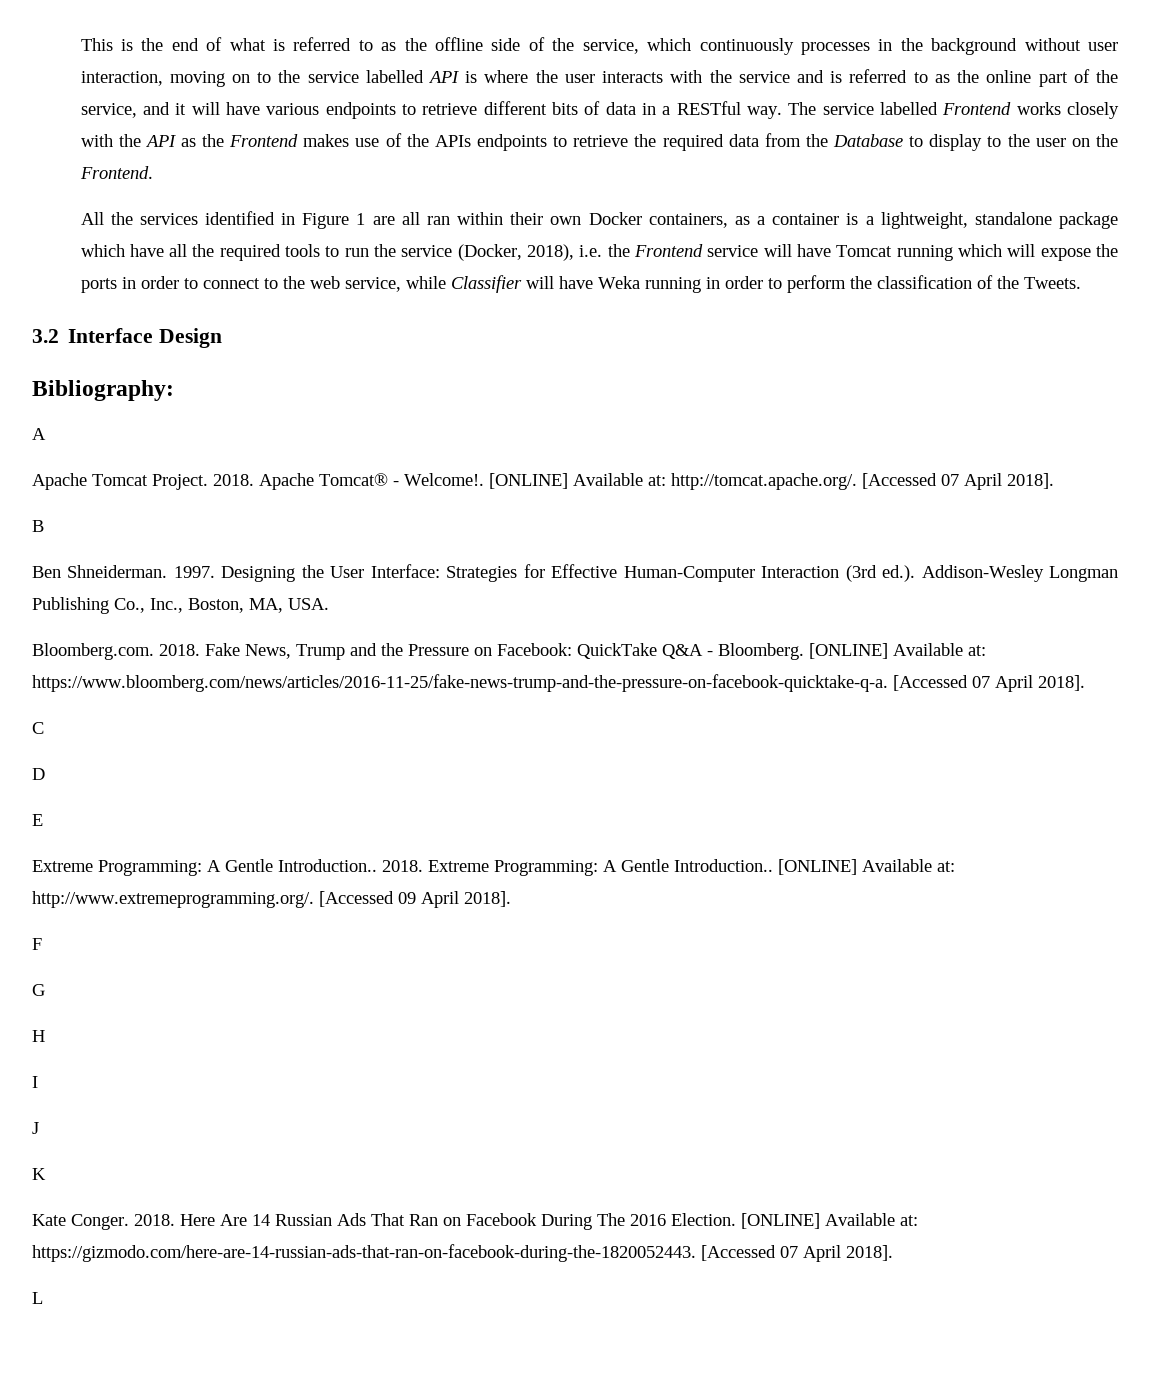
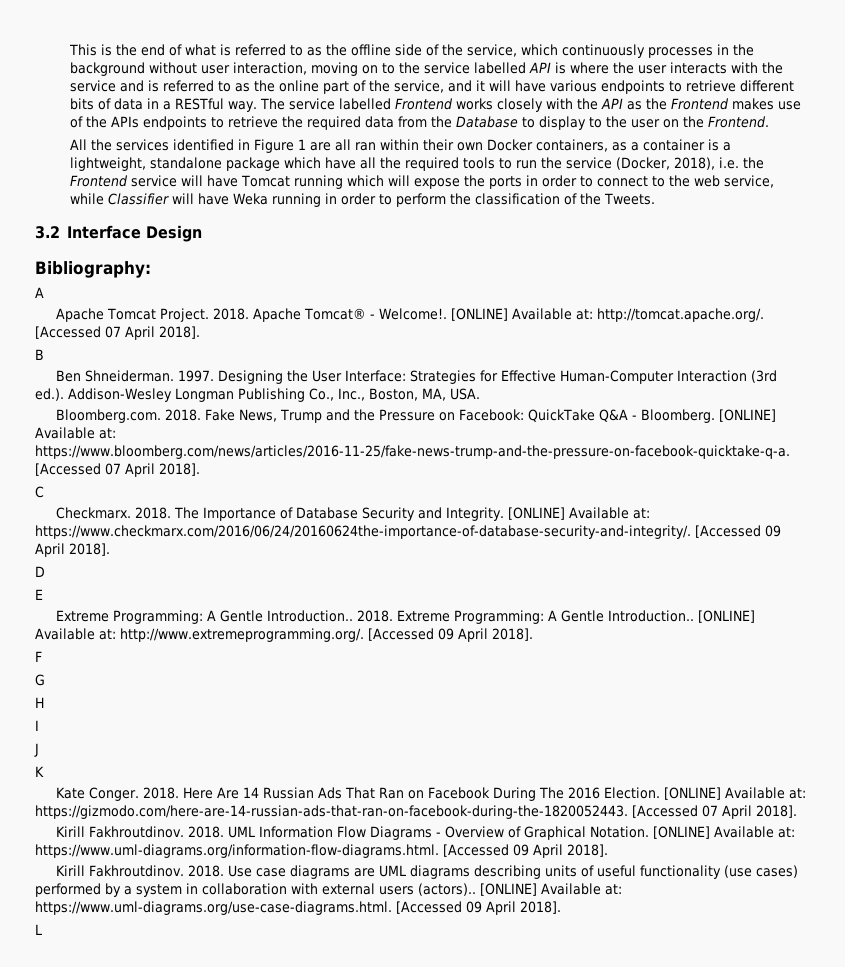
+ Checkmarx. 2018. The Importance of Database Security and Integrity. [ONLINE] Available at: https://www.checkmarx.com/2016/06/24/20160624the-importance-of-database-security-and-integrity/. [Accessed 09 April 2018].
+ Kirill Fakhroutdinov. 2018. UML Information Flow Diagrams - Overview of Graphical Notation. [ONLINE] Available at: https://www.uml-diagrams.org/information-flow-diagrams.html. [Accessed 09 April 2018].
+ Kirill Fakhroutdinov. 2018. Use case diagrams are UML diagrams describing units of useful functionality (use cases) performed by a system in collaboration with external users (actors).. [ONLINE] Available at: https://www.uml-diagrams.org/use-case-diagrams.html. [Accessed 09 April 2018].

